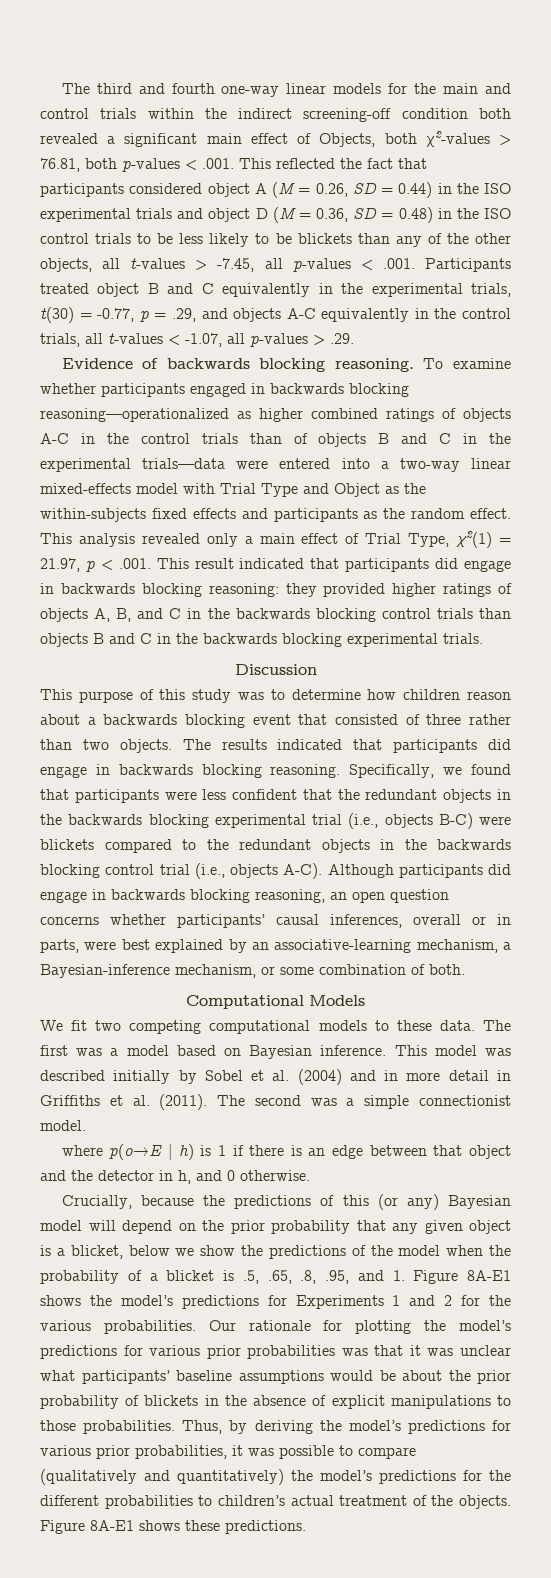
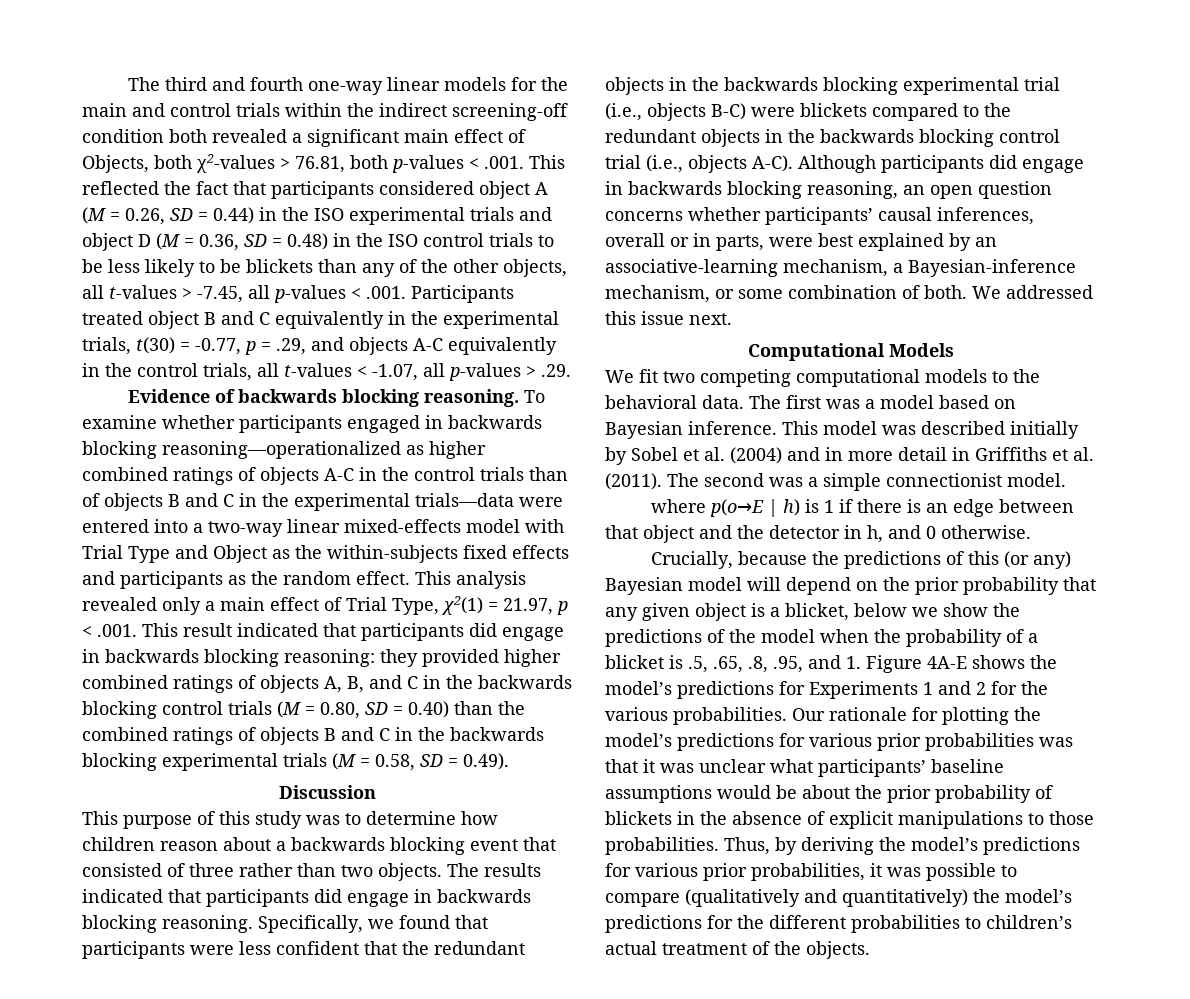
- This analysis revealed only a main effect of Trial Type, χ2(1) = 21.97, p < .001. This result indicated that participants did engage in backwards blocking reasoning: they provided higher ratings of objects A, B, and C in the backwards blocking control trials than objects B and C in the backwards blocking experimental trials.
+ This analysis revealed only a main effect of Trial Type, χ2(1) = 21.97, p < .001. This result indicated that participants did engage in backwards blocking reasoning: they provided higher combined ratings of objects A, B, and C in the backwards blocking control trials (M = 0.80, SD = 0.40) than the combined ratings of objects B and C in the backwards blocking experimental trials (M = 0.58, SD = 0.49).
+ We addressed this issue next.
- We fit two competing computational models to these data.
+ We fit two competing computational models to the behavioral data.
- Crucially, because the predictions of this (or any) Bayesian model will depend on the prior probability that any given object is a blicket, below we show the predictions of the model when the probability of a blicket is .5, .65, .8, .95, and 1. Figure 8A-E1 shows the model’s predictions for Experiments 1 and 2 for the various probabilities.
+ Crucially, because the predictions of this (or any) Bayesian model will depend on the prior probability that any given object is a blicket, below we show the predictions of the model when the probability of a blicket is .5, .65, .8, .95, and 1. Figure 4A-E shows the model’s predictions for Experiments 1 and 2 for the various probabilities.
- Figure 8A-E1 shows these predictions.

